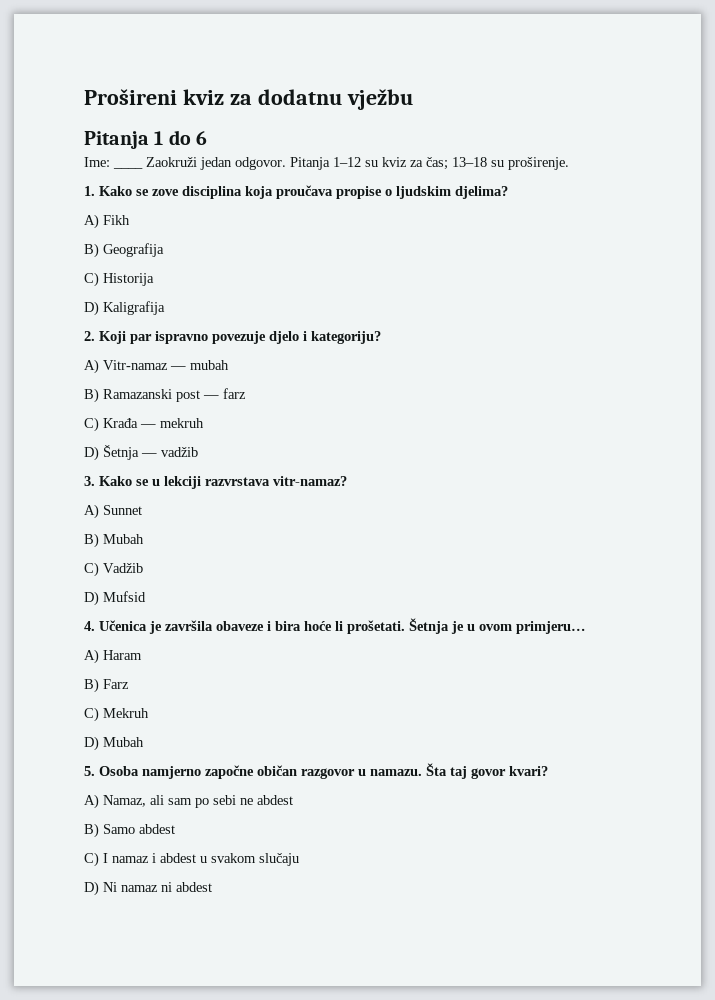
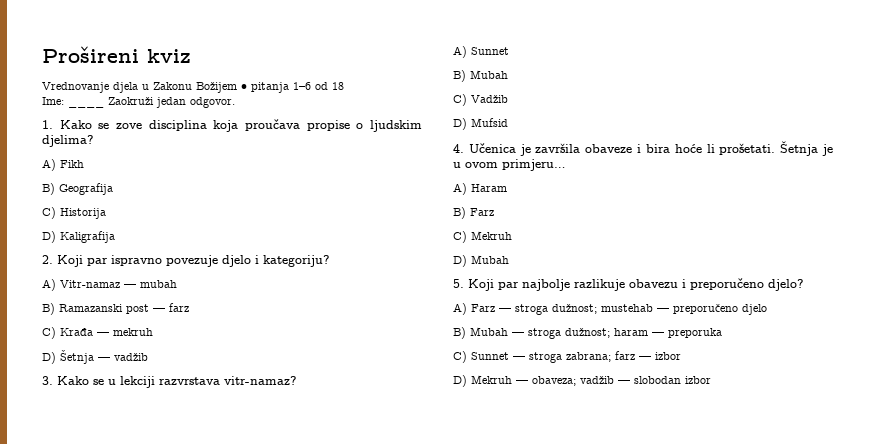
- Prošireni kviz za dodatnu vježbu
- Pitanja 1 do 6
+ Prošireni kviz
+ Vrednovanje djela u Zakonu Božijem • pitanja 1–6 od 18
- Pitanja 1–12 su kviz za čas; 13–18 su proširenje.
- 5. Osoba namjerno započne običan razgovor u namazu. Šta taj govor kvari?
- A) Namaz, ali sam po sebi ne abdest
- B) Samo abdest
- C) I namaz i abdest u svakom slučaju
- D) Ni namaz ni abdest
+ 5. Koji par najbolje razlikuje obavezu i preporučeno djelo?
+ A) Farz — stroga dužnost; mustehab — preporučeno djelo
+ B) Mubah — stroga dužnost; haram — preporuka
+ C) Sunnet — stroga zabrana; farz — izbor
+ D) Mekruh — obaveza; vadžib — slobodan izbor

